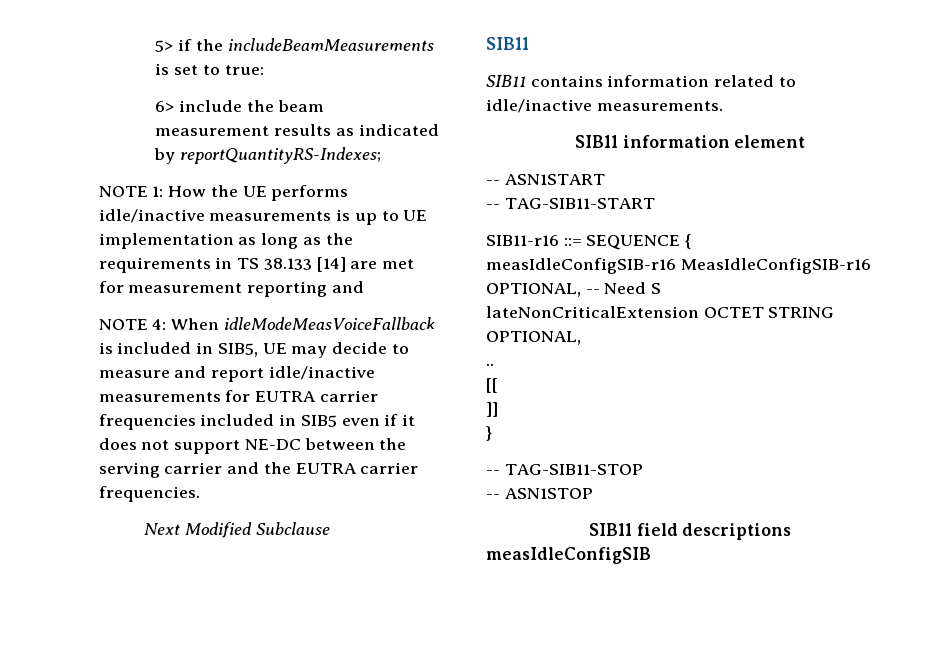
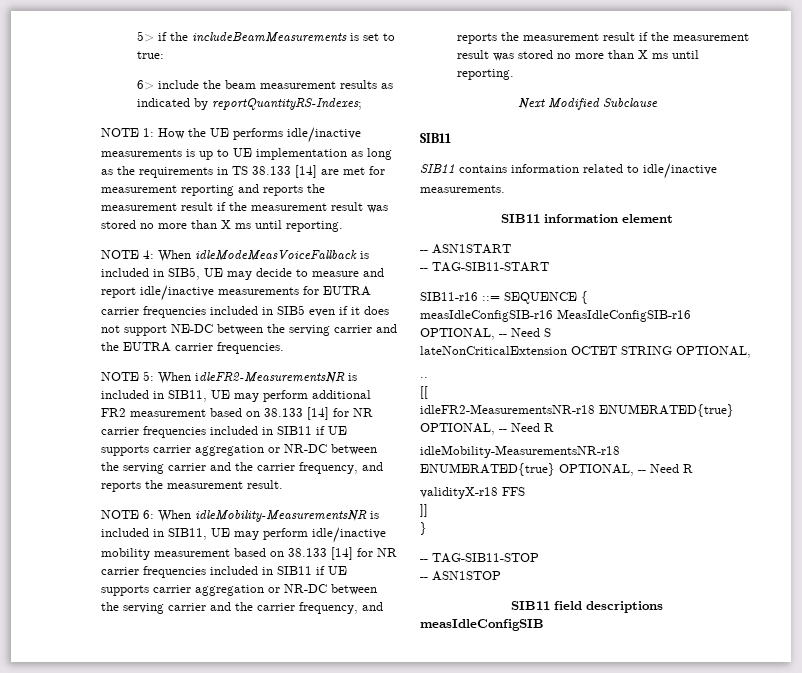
- NOTE 1: How the UE performs idle/inactive measurements is up to UE implementation as long as the requirements in TS 38.133 [14] are met for measurement reporting and
+ NOTE 1: How the UE performs idle/inactive measurements is up to UE implementation as long as the requirements in TS 38.133 [14] are met for measurement reporting and reports the measurement result if the measurement result was stored no more than X ms until reporting.
+ NOTE 5: When idleFR2-MeasurementsNR is included in SIB11, UE may perform additional FR2 measurement based on 38.133 [14] for NR carrier frequencies included in SIB11 if UE supports carrier aggregation or NR-DC between the serving carrier and the carrier frequency, and reports the measurement result.
+ NOTE 6: When idleMobility-MeasurementsNR is included in SIB11, UE may perform idle/inactive mobility measurement based on 38.133 [14] for NR carrier frequencies included in SIB11 if UE supports carrier aggregation or NR-DC between the serving carrier and the carrier frequency, and reports the measurement result if the measurement result was stored no more than X ms until reporting.
+ idleFR2-MeasurementsNR-r18 ENUMERATED{true} OPTIONAL, -- Need R
+ idleMobility-MeasurementsNR-r18 ENUMERATED{true} OPTIONAL, -- Need R
+ validityX-r18 FFS

